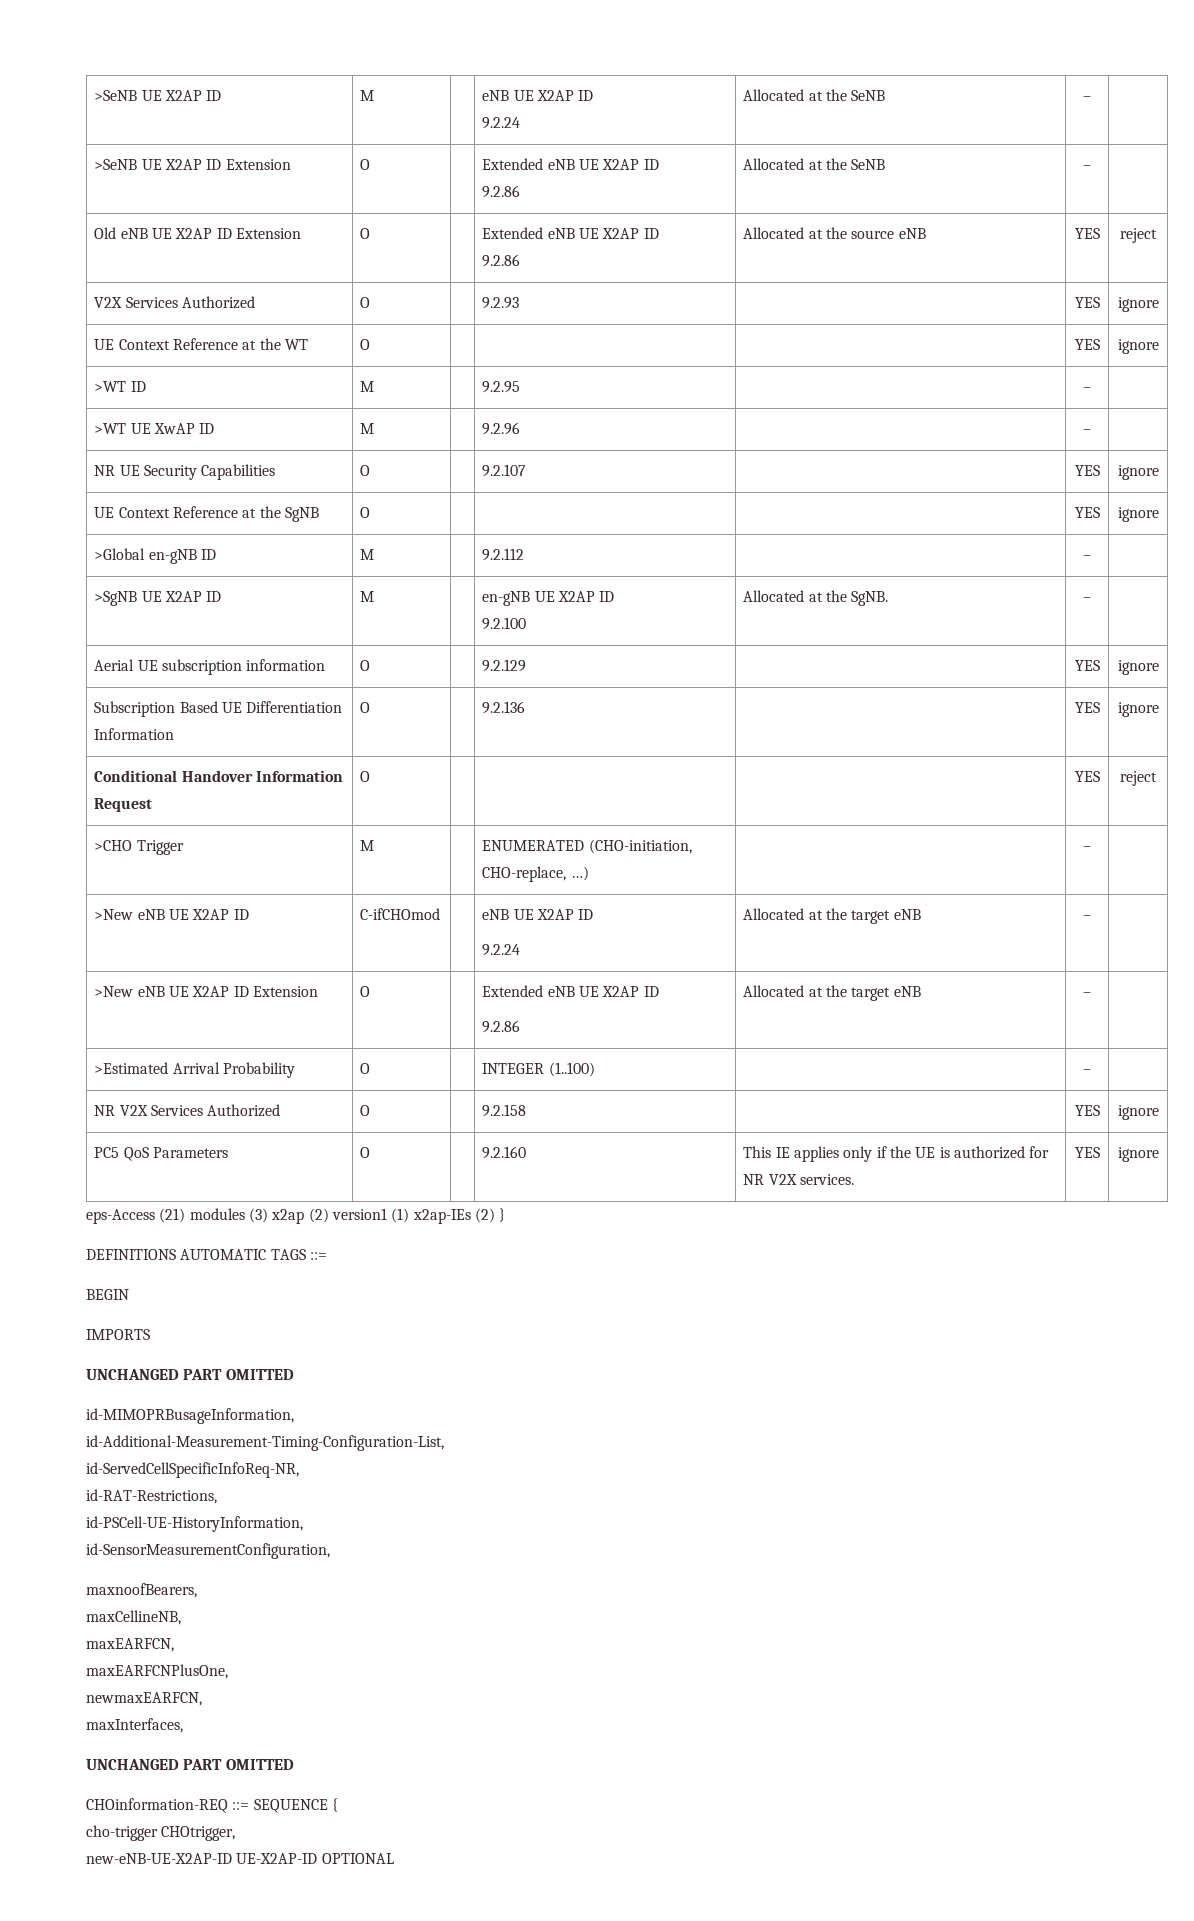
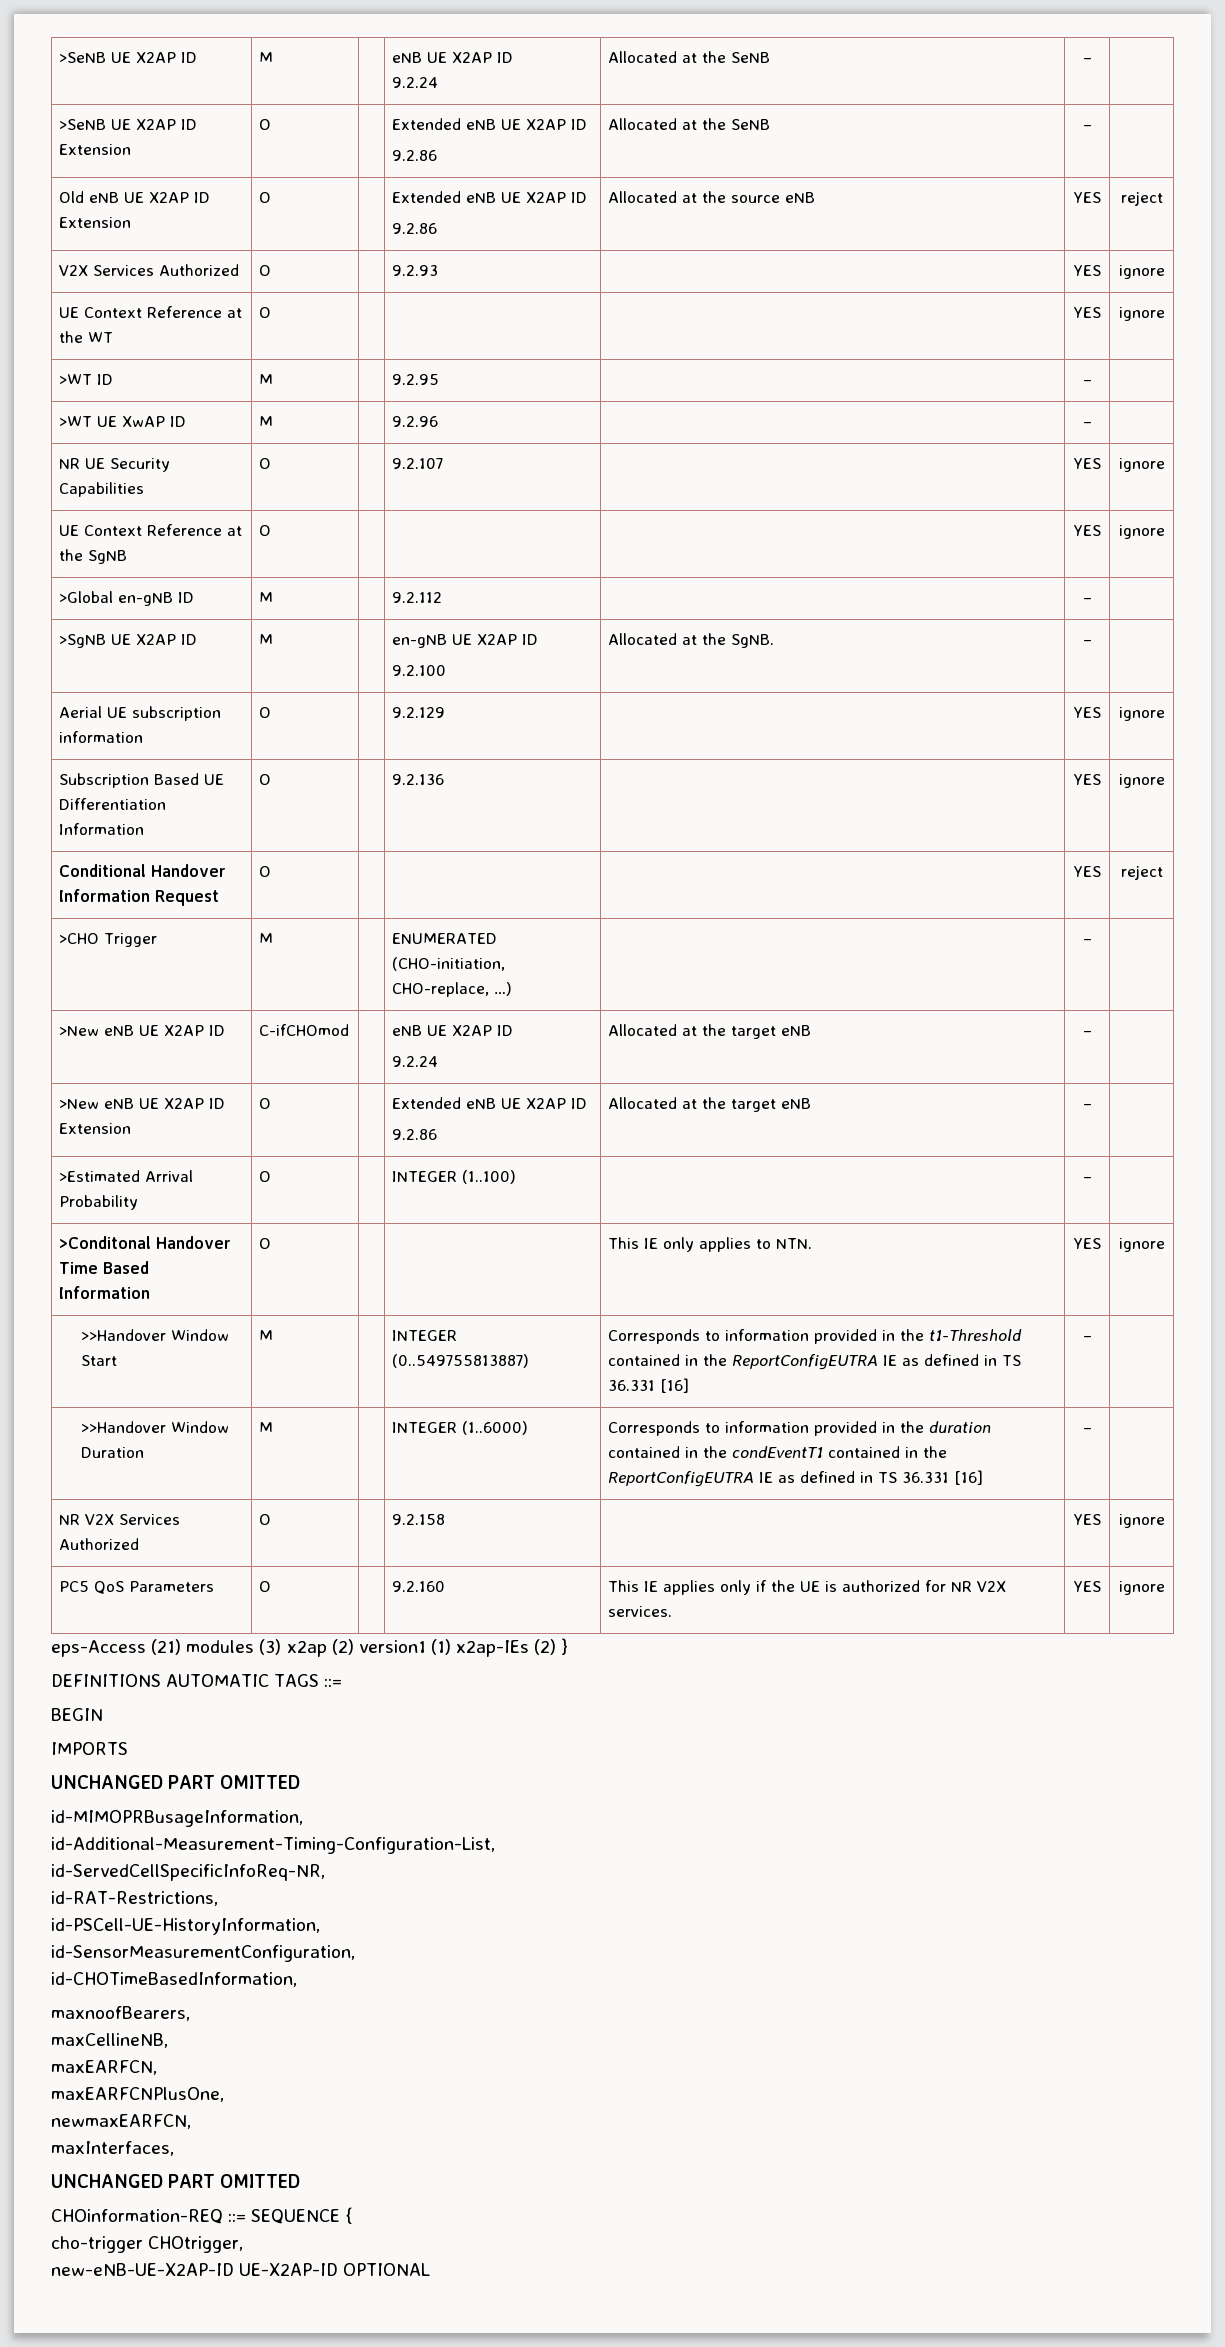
+ >Conditonal Handover Time Based Information | O | | | This IE only applies to NTN. | YES | ignore
+ >>Handover Window Start | M | | INTEGER (0..549755813887) | Corresponds to information provided in the t1-Threshold contained in the ReportConfigEUTRA IE as defined in TS 36.331 [16] | – |
+ >>Handover Window Duration | M | | INTEGER (1..6000) | Corresponds to information provided in the duration contained in the condEventT1 contained in the ReportConfigEUTRA IE as defined in TS 36.331 [16] | – |
+ id-CHOTimeBasedInformation,

